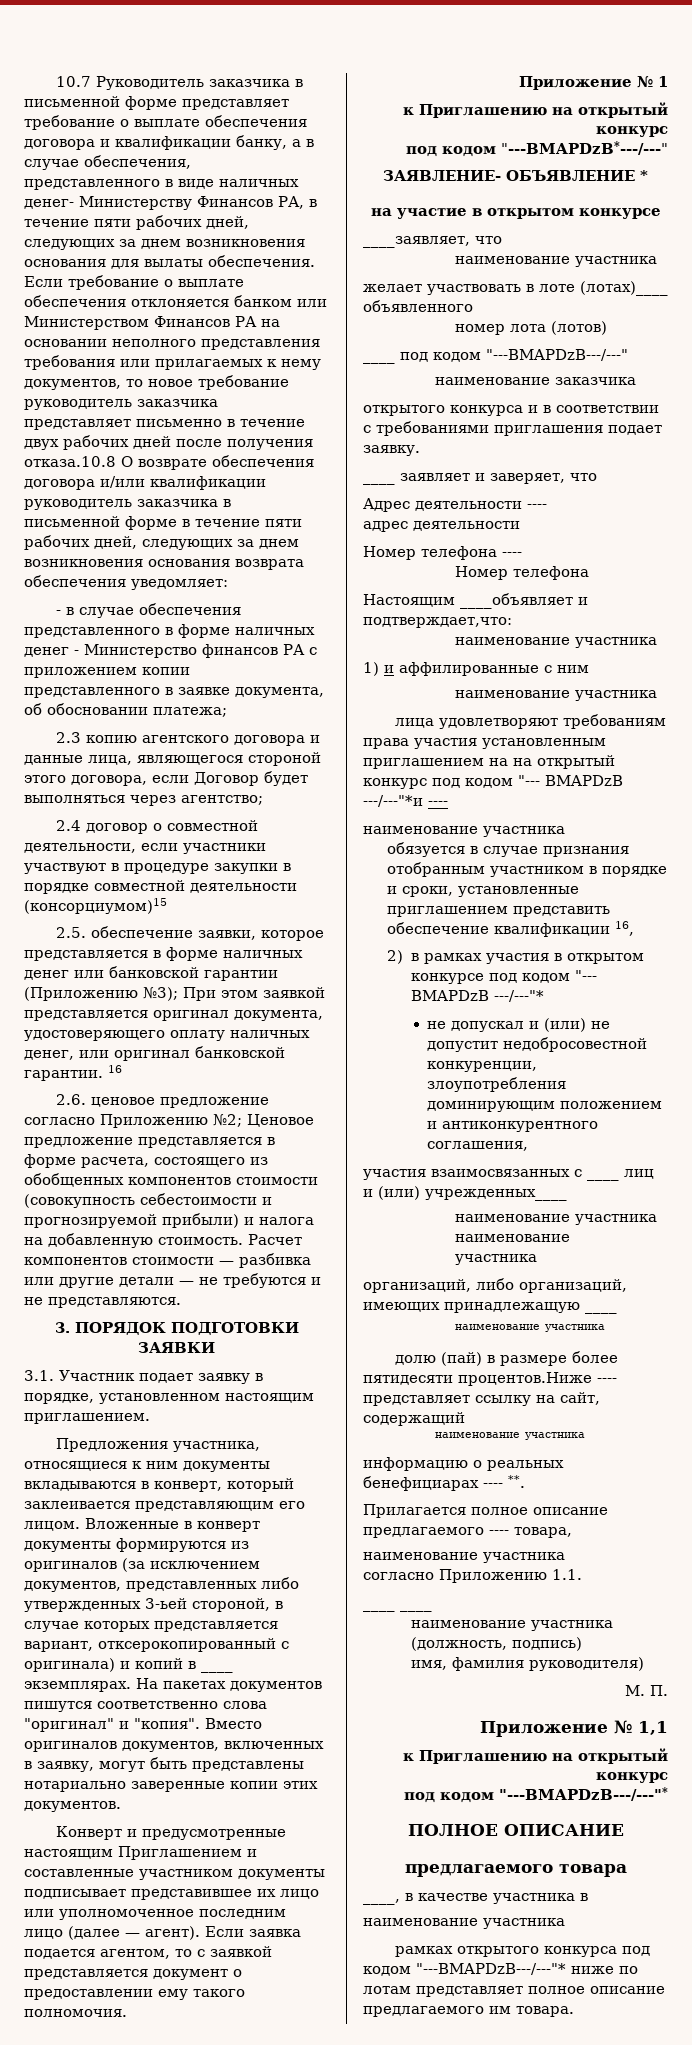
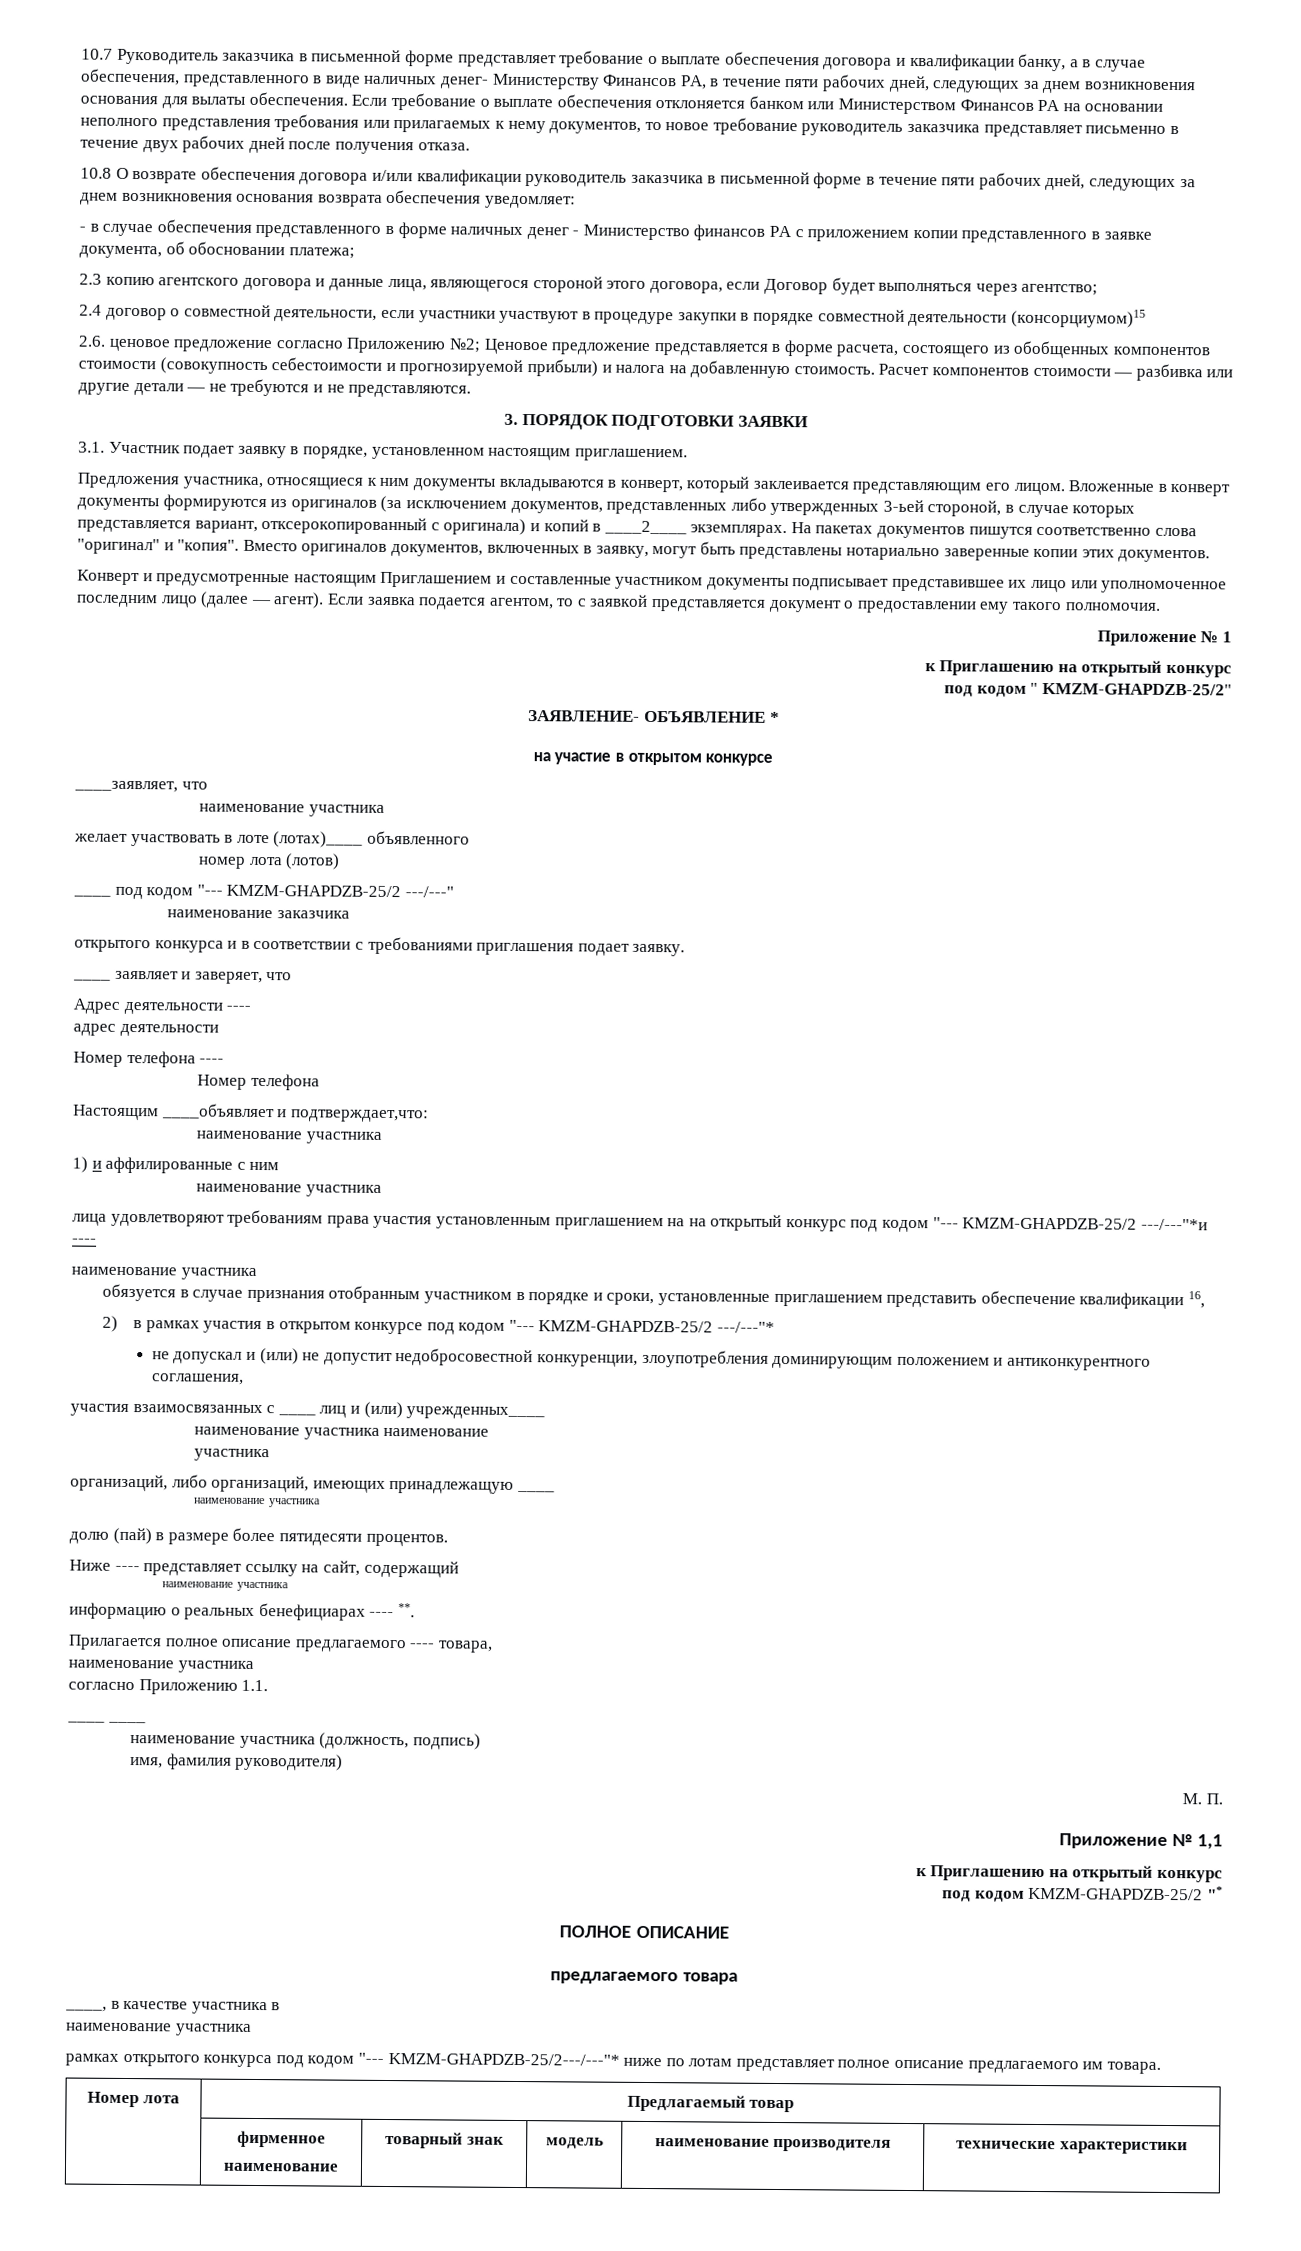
- Если требование о выплате обеспечения отклоняется банком или Министерством Финансов РА на основании неполного представления требования или прилагаемых к нему документов, то новое требование руководитель заказчика представляет письменно в течение двух рабочих дней после получения отказа.10.8 О возврате обеспечения договора и/или квалификации руководитель заказчика в письменной форме в течение пяти рабочих дней, следующих за днем возникновения основания возврата обеспечения уведомляет:
+ Если требование о выплате обеспечения отклоняется банком или Министерством Финансов РА на основании неполного представления требования или прилагаемых к нему документов, то новое требование руководитель заказчика представляет письменно в течение двух рабочих дней после получения отказа.
+ 10.8 О возврате обеспечения договора и/или квалификации руководитель заказчика в письменной форме в течение пяти рабочих дней, следующих за днем возникновения основания возврата обеспечения уведомляет:
- 2.5. обеспечение заявки, которое представляется в форме наличных денег или банковской гарантии (Приложению №3); При этом заявкой представляется оригинал документа, удостоверяющего оплату наличных денег, или оригинал банковской гарантии. 16
- Вложенные в конверт документы формируются из оригиналов (за исключением документов, представленных либо утвержденных 3-ьей стороной, в случае которых представляется вариант, отксерокопированный с оригинала) и копий в ____ экземплярах.
+ Вложенные в конверт документы формируются из оригиналов (за исключением документов, представленных либо утвержденных 3-ьей стороной, в случае которых представляется вариант, отксерокопированный с оригинала) и копий в ____2____ экземплярах.
- под кодом "---BMAPDzB*---/---"
+ под кодом " KMZM-GHAPDZB-25/2"
- ____ под кодом "---BMAPDzB---/---"
+ ____ под кодом "--- KMZM-GHAPDZB-25/2 ---/---"
- лица удовлетворяют требованиям права участия установленным приглашением на на открытый конкурс под кодом "--- BMAPDzB ---/---"*и ----
+ лица удовлетворяют требованиям права участия установленным приглашением на на открытый конкурс под кодом "--- KMZM-GHAPDZB-25/2 ---/---"*и ----
- 2) в рамках участия в открытом конкурсе под кодом "--- BMAPDzB ---/---"*
+ 2) в рамках участия в открытом конкурсе под кодом "--- KMZM-GHAPDZB-25/2 ---/---"*
- долю (пай) в размере более пятидесяти процентов.Ниже ---- представляет ссылку на сайт, содержащий
+ долю (пай) в размере более пятидесяти процентов.
+ Ниже ---- представляет ссылку на сайт, содержащий
  Приложение № 1,1
  к Приглашению на открытый конкурс
- под кодом "---BMAPDzB---/---"*
+ под кодом KMZM-GHAPDZB-25/2 "*
- рамках открытого конкурса под кодом "---BMAPDzB---/---"* ниже по лотам представляет полное описание предлагаемого им товара.
+ рамках открытого конкурса под кодом "--- KMZM-GHAPDZB-25/2---/---"* ниже по лотам представляет полное описание предлагаемого им товара.
+ Номер лота | Предлагаемый товар
+ | фирменное
+ наименование | товарный знак | модель | наименование производителя | технические характеристики

